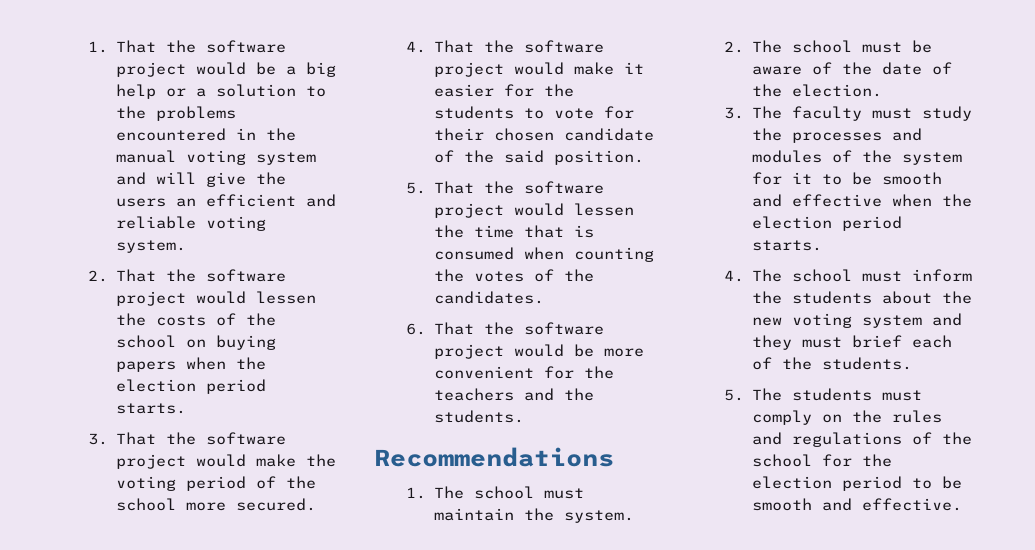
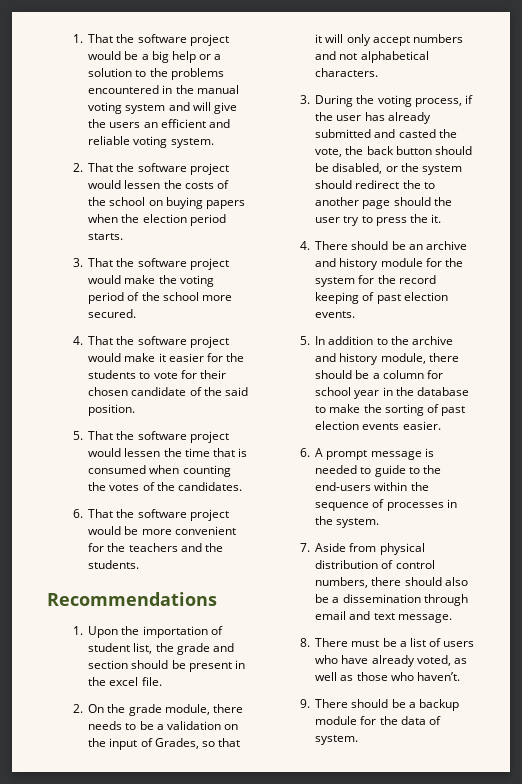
- 1. The school must maintain the system.
- 2. The school must be aware of the date of the election.
- 3. The faculty must study the processes and modules of the system for it to be smooth and effective when the election period starts.
- 4. The school must inform the students about the new voting system and they must brief each of the students.
- 5. The students must comply on the rules and regulations of the school for the election period to be smooth and effective.
+ 1. Upon the importation of student list, the grade and section should be present in the excel file.
+ 2. On the grade module, there needs to be a validation on the input of Grades, so that it will only accept numbers and not alphabetical characters.
+ 3. During the voting process, if the user has already submitted and casted the vote, the back button should be disabled, or the system should redirect the to another page should the user try to press the it.
+ 4. There should be an archive and history module for the system for the record keeping of past election events.
+ 5. In addition to the archive and history module, there should be a column for school year in the database to make the sorting of past election events easier.
+ 6. A prompt message is needed to guide to the end-users within the sequence of processes in the system.
+ 7. Aside from physical distribution of control numbers, there should also be a dissemination through email and text message.
+ 8. There must be a list of users who have already voted, as well as those who haven’t.
+ 9. There should be a backup module for the data of system.

